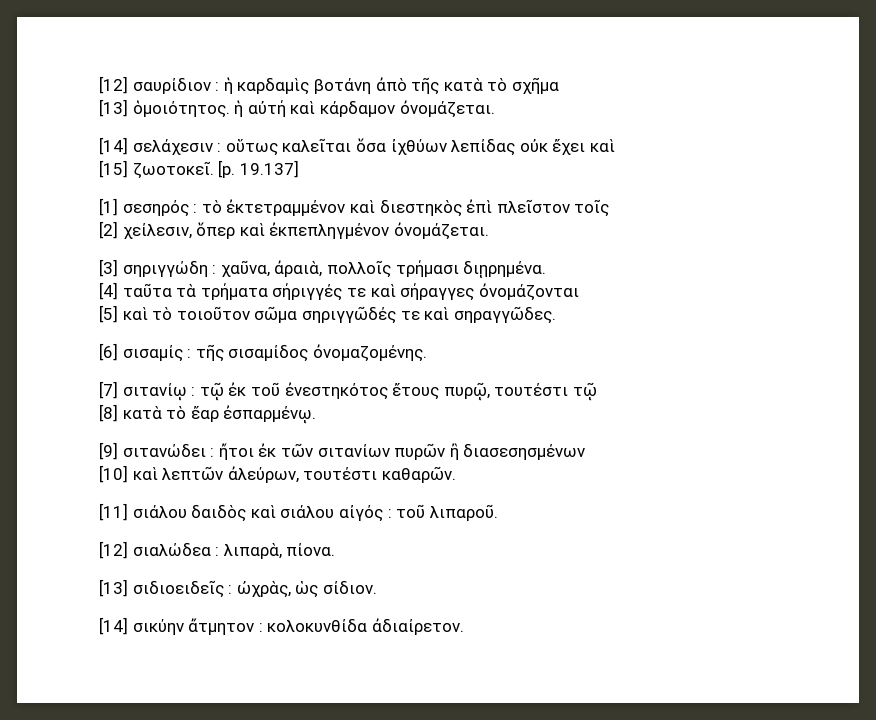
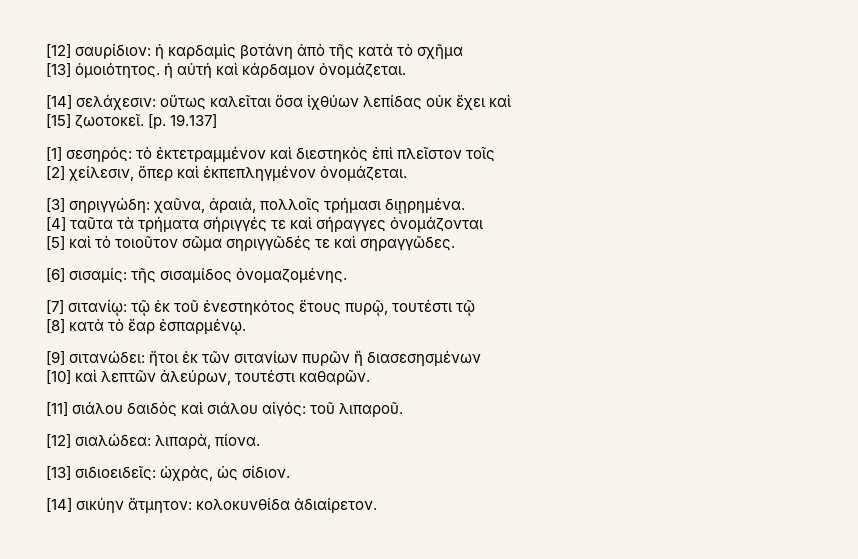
- [12] σαυρίδιον : ἡ καρδαμὶς βοτάνη ἀπὸ τῆς κατὰ τὸ σχῆμα
+ [12] σαυρίδιον: ἡ καρδαμὶς βοτάνη ἀπὸ τῆς κατὰ τὸ σχῆμα
- [14] σελάχεσιν : οὕτως καλεῖται ὅσα ἰχθύων λεπίδας οὐκ ἔχει καὶ
+ [14] σελάχεσιν: οὕτως καλεῖται ὅσα ἰχθύων λεπίδας οὐκ ἔχει καὶ
- [1] σεσηρός : τὸ ἐκτετραμμένον καὶ διεστηκὸς ἐπὶ πλεῖστον τοῖς
+ [1] σεσηρός: τὸ ἐκτετραμμένον καὶ διεστηκὸς ἐπὶ πλεῖστον τοῖς
- [3] σηριγγώδη : χαῦνα, ἀραιὰ, πολλοῖς τρήμασι διῃρημένα.
+ [3] σηριγγώδη: χαῦνα, ἀραιὰ, πολλοῖς τρήμασι διῃρημένα.
- [6] σισαμίς : τῆς σισαμίδος ὀνομαζομένης.
+ [6] σισαμίς: τῆς σισαμίδος ὀνομαζομένης.
- [7] σιτανίῳ : τῷ ἐκ τοῦ ἐνεστηκότος ἔτους πυρῷ, τουτέστι τῷ
+ [7] σιτανίῳ: τῷ ἐκ τοῦ ἐνεστηκότος ἔτους πυρῷ, τουτέστι τῷ
- [9] σιτανώδει : ἤτοι ἐκ τῶν σιτανίων πυρῶν ἢ διασεσησμένων
+ [9] σιτανώδει: ἤτοι ἐκ τῶν σιτανίων πυρῶν ἢ διασεσησμένων
- [11] σιάλου δαιδὸς καὶ σιάλου αἰγός : τοῦ λιπαροῦ.
+ [11] σιάλου δαιδὸς καὶ σιάλου αἰγός: τοῦ λιπαροῦ.
- [12] σιαλώδεα : λιπαρὰ, πίονα.
+ [12] σιαλώδεα: λιπαρὰ, πίονα.
- [13] σιδιοειδεῖς : ὠχρὰς, ὡς σίδιον.
+ [13] σιδιοειδεῖς: ὠχρὰς, ὡς σίδιον.
- [14] σικύην ἄτμητον : κολοκυνθίδα ἀδιαίρετον.
+ [14] σικύην ἄτμητον: κολοκυνθίδα ἀδιαίρετον.

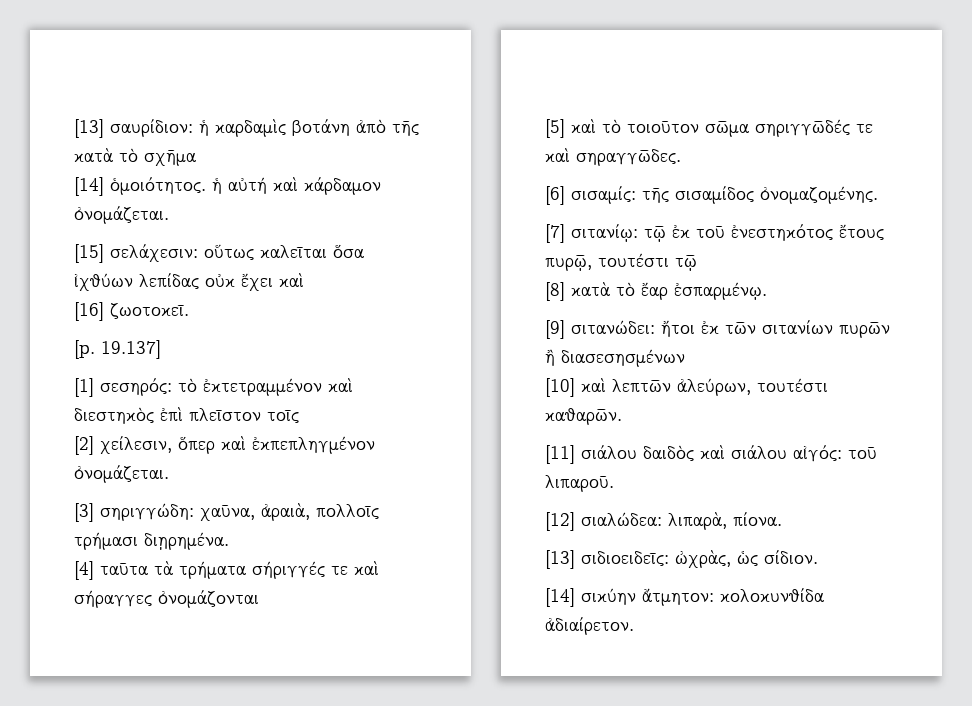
- [12] σαυρίδιον: ἡ καρδαμὶς βοτάνη ἀπὸ τῆς κατὰ τὸ σχῆμα
+ [13] σαυρίδιον: ἡ καρδαμὶς βοτάνη ἀπὸ τῆς κατὰ τὸ σχῆμα
- [13] ὁμοιότητος. ἡ αὐτή καὶ κάρδαμον ὀνομάζεται.
+ [14] ὁμοιότητος. ἡ αὐτή καὶ κάρδαμον ὀνομάζεται.
- [14] σελάχεσιν: οὕτως καλεῖται ὅσα ἰχθύων λεπίδας οὐκ ἔχει καὶ
+ [15] σελάχεσιν: οὕτως καλεῖται ὅσα ἰχθύων λεπίδας οὐκ ἔχει καὶ
- [15] ζωοτοκεῖ. [p. 19.137]
+ [16] ζωοτοκεῖ.
+ [p. 19.137]

